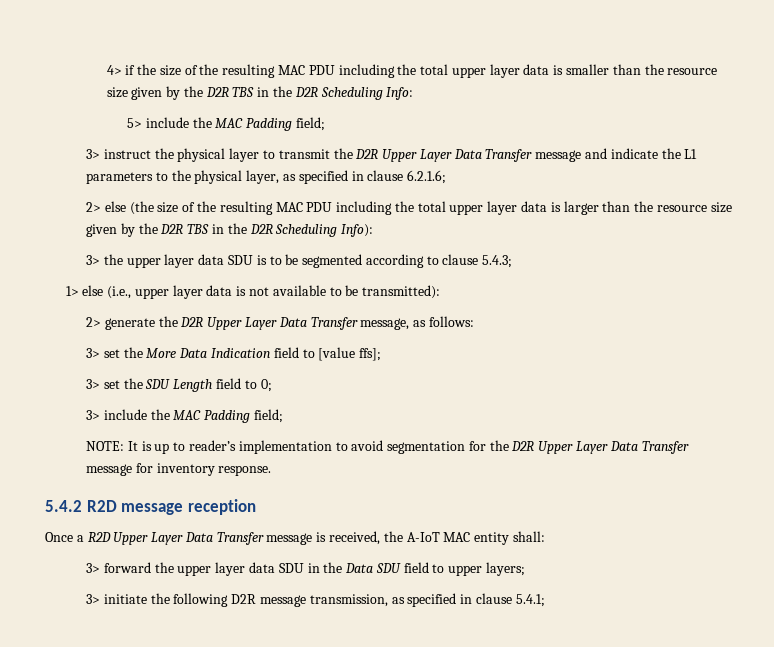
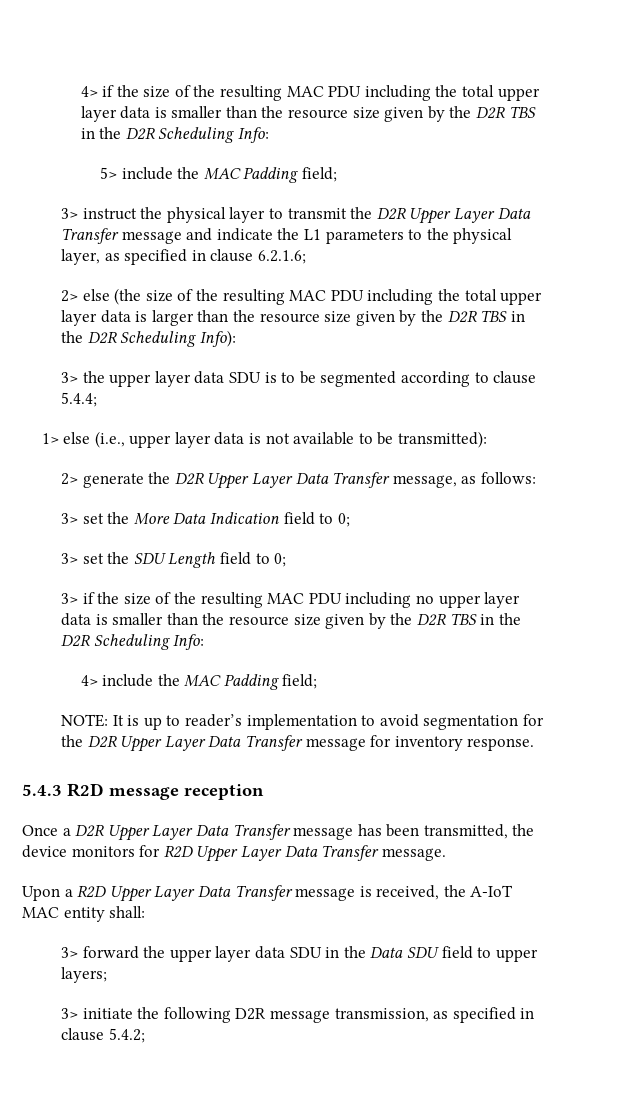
- 3> the upper layer data SDU is to be segmented according to clause 5.4.3;
+ 3> the upper layer data SDU is to be segmented according to clause 5.4.4;
- 3> set the More Data Indication field to [value ffs];
+ 3> set the More Data Indication field to 0;
- 3> include the MAC Padding field;
+ 3> if the size of the resulting MAC PDU including no upper layer data is smaller than the resource size given by the D2R TBS in the D2R Scheduling Info:
+ 4> include the MAC Padding field;
- 5.4.2 R2D message reception
+ 5.4.3 R2D message reception
- Once a R2D Upper Layer Data Transfer message is received, the A-IoT MAC entity shall:
+ Once a D2R Upper Layer Data Transfer message has been transmitted, the device monitors for R2D Upper Layer Data Transfer message.
+ Upon a R2D Upper Layer Data Transfer message is received, the A-IoT MAC entity shall:
- 3> initiate the following D2R message transmission, as specified in clause 5.4.1;
+ 3> initiate the following D2R message transmission, as specified in clause 5.4.2;

